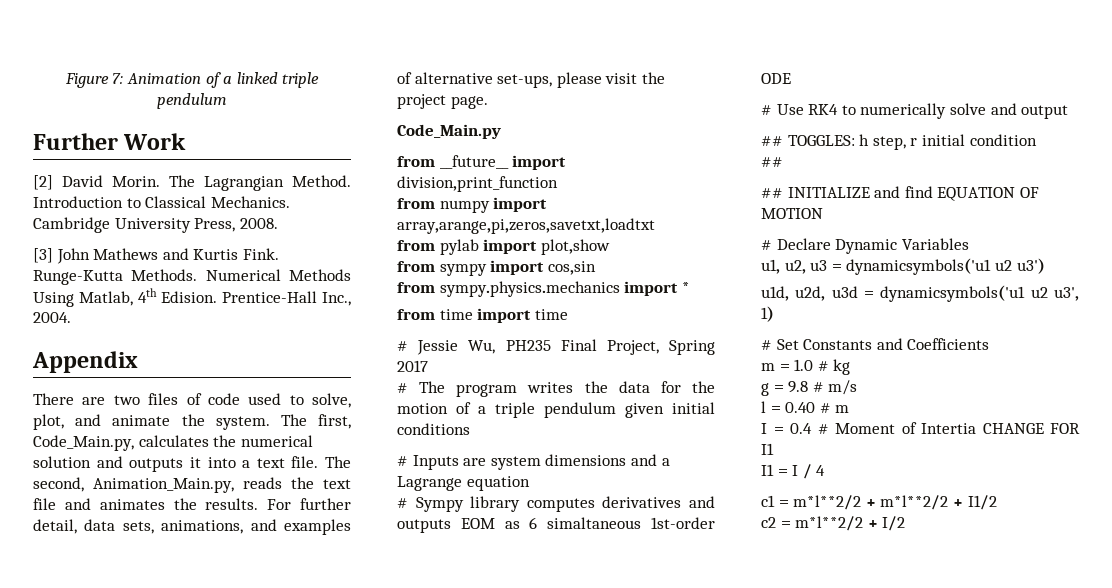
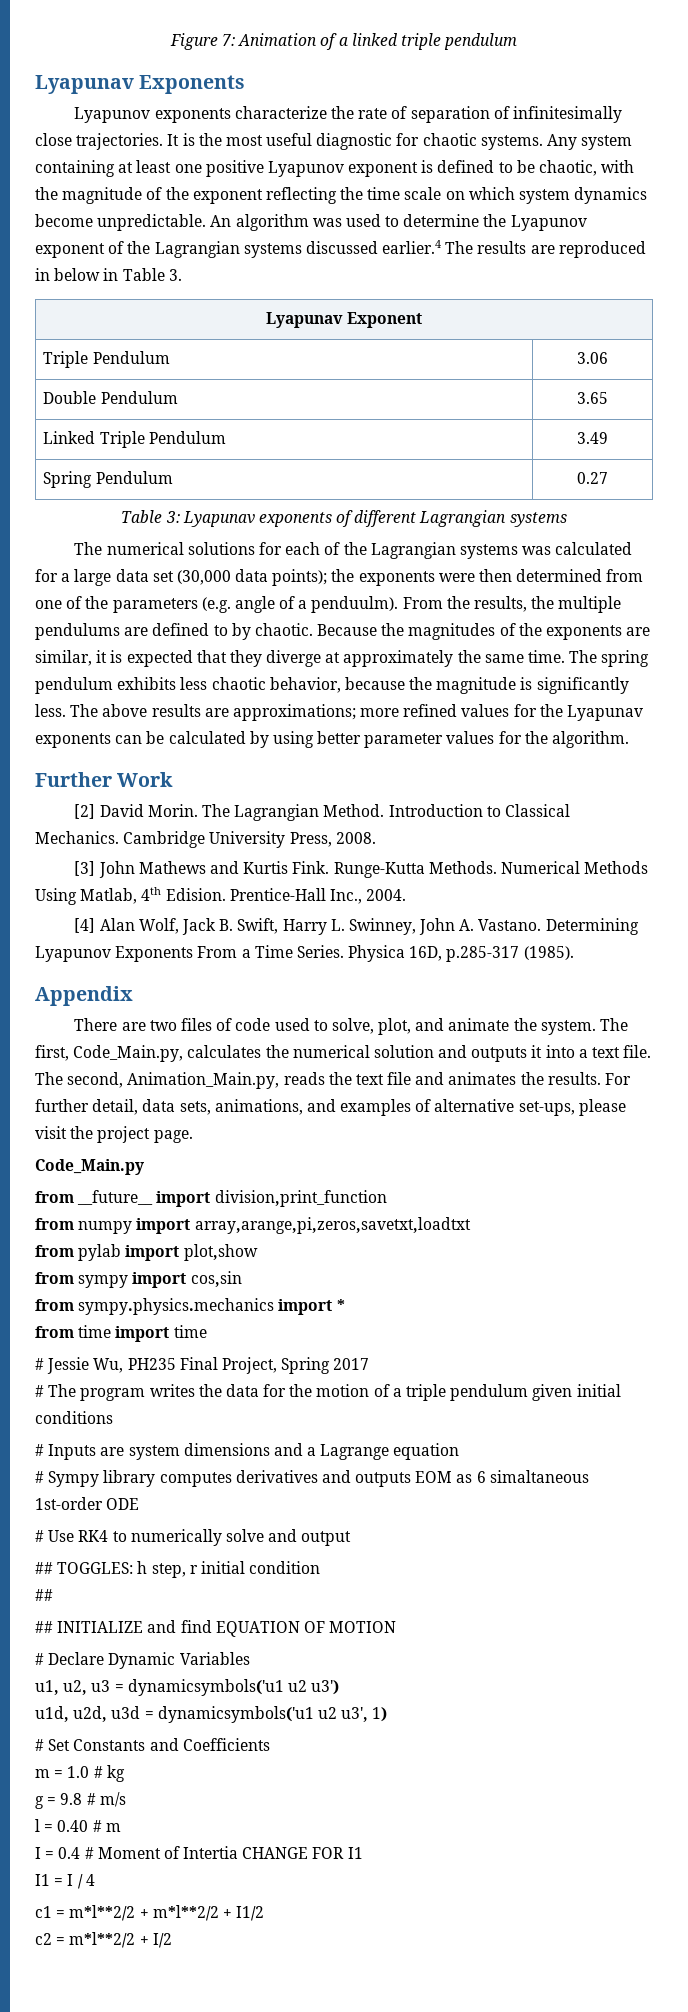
+ Lyapunav Exponents
+ Lyapunov exponents characterize the rate of separation of infinitesimally close trajectories. It is the most useful diagnostic for chaotic systems. Any system containing at least one positive Lyapunov exponent is defined to be chaotic, with the magnitude of the exponent reflecting the time scale on which system dynamics become unpredictable. An algorithm was used to determine the Lyapunov exponent of the Lagrangian systems discussed earlier.4 The results are reproduced in below in Table 3.
+ Lyapunav Exponent
+ Triple Pendulum | 3.06
+ Double Pendulum | 3.65
+ Linked Triple Pendulum | 3.49
+ Spring Pendulum | 0.27
+ Table 3: Lyapunav exponents of different Lagrangian systems
+ The numerical solutions for each of the Lagrangian systems was calculated for a large data set (30,000 data points); the exponents were then determined from one of the parameters (e.g. angle of a penduulm). From the results, the multiple pendulums are defined to by chaotic. Because the magnitudes of the exponents are similar, it is expected that they diverge at approximately the same time. The spring pendulum exhibits less chaotic behavior, because the magnitude is significantly less. The above results are approximations; more refined values for the Lyapunav exponents can be calculated by using better parameter values for the algorithm.
+ [4] Alan Wolf, Jack B. Swift, Harry L. Swinney, John A. Vastano. Determining Lyapunov Exponents From a Time Series. Physica 16D, p.285-317 (1985).

